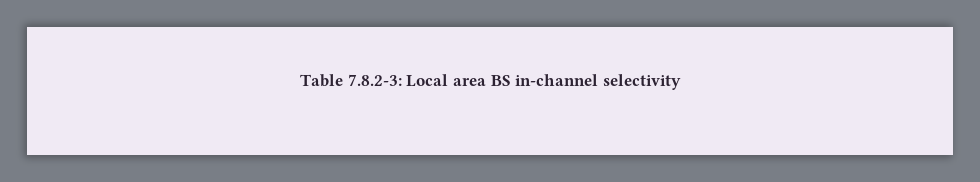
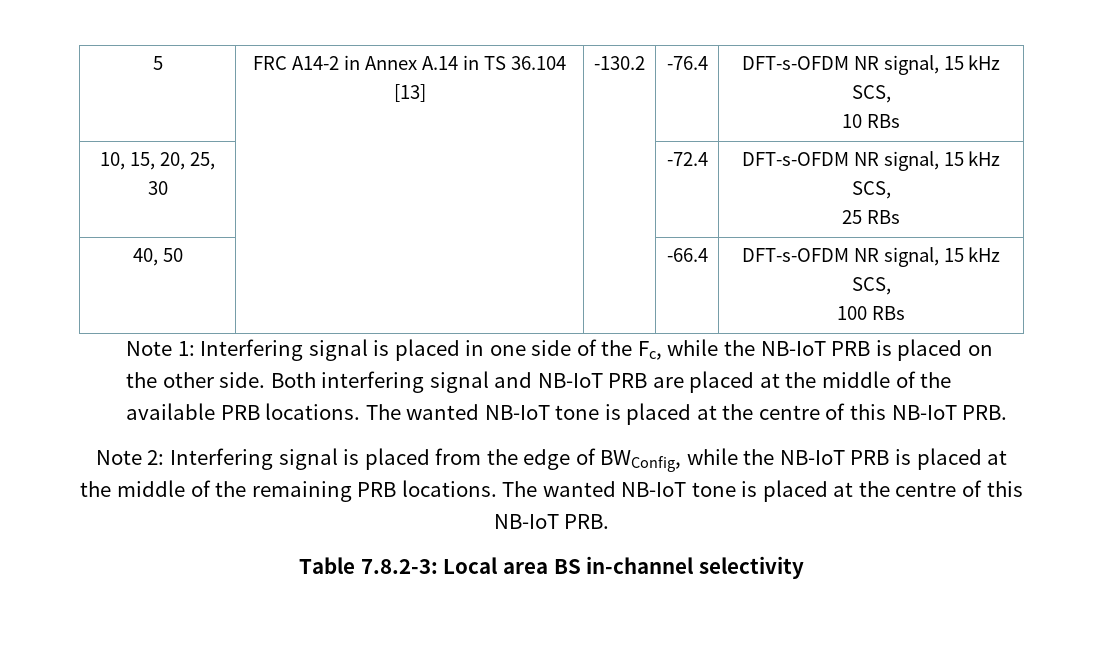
+ 5 | FRC A14-2 in Annex A.14 in TS 36.104 [13] | -130.2 | -76.4 | DFT-s-OFDM NR signal, 15 kHz SCS,
+ 10 RBs
+ 10, 15, 20, 25, 30 | | | -72.4 | DFT-s-OFDM NR signal, 15 kHz SCS,
+ 25 RBs
+ 40, 50 | | | -66.4 | DFT-s-OFDM NR signal, 15 kHz SCS,
+ 100 RBs
+ Note 1: Interfering signal is placed in one side of the Fc, while the NB-IoT PRB is placed on the other side. Both interfering signal and NB-IoT PRB are placed at the middle of the available PRB locations. The wanted NB-IoT tone is placed at the centre of this NB-IoT PRB.
+ Note 2: Interfering signal is placed from the edge of BWConfig, while the NB-IoT PRB is placed at the middle of the remaining PRB locations. The wanted NB-IoT tone is placed at the centre of this NB-IoT PRB.

